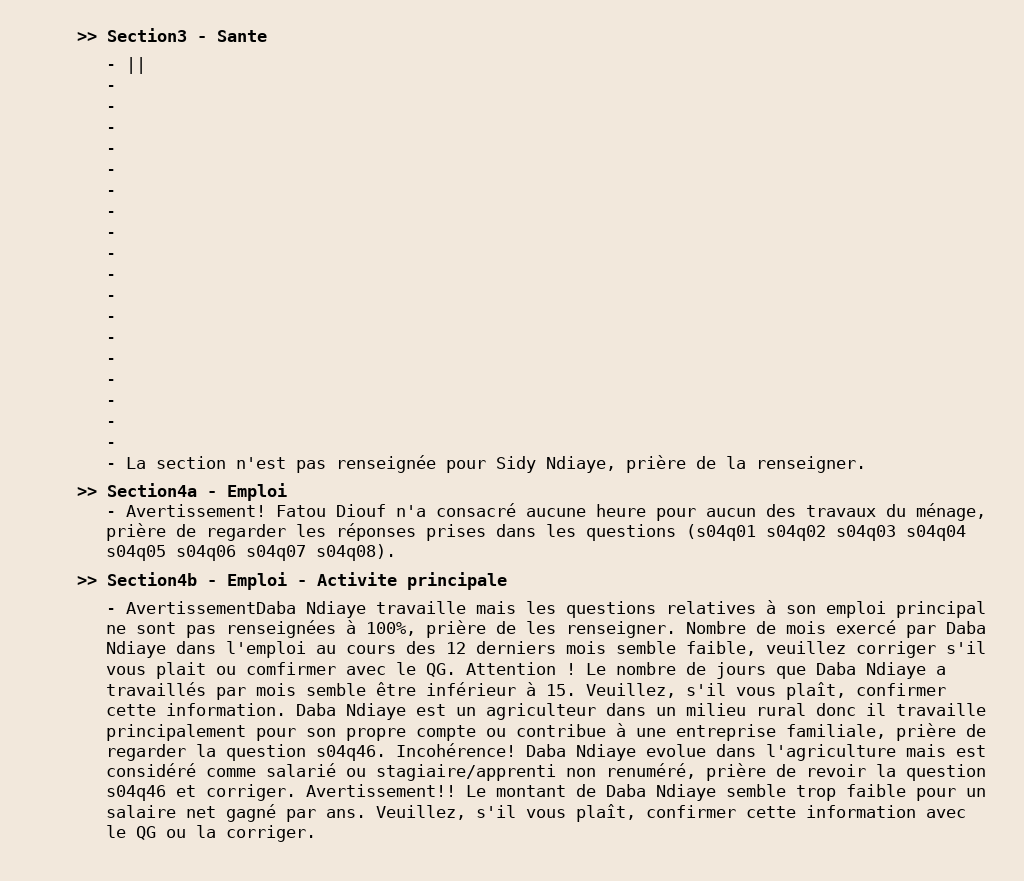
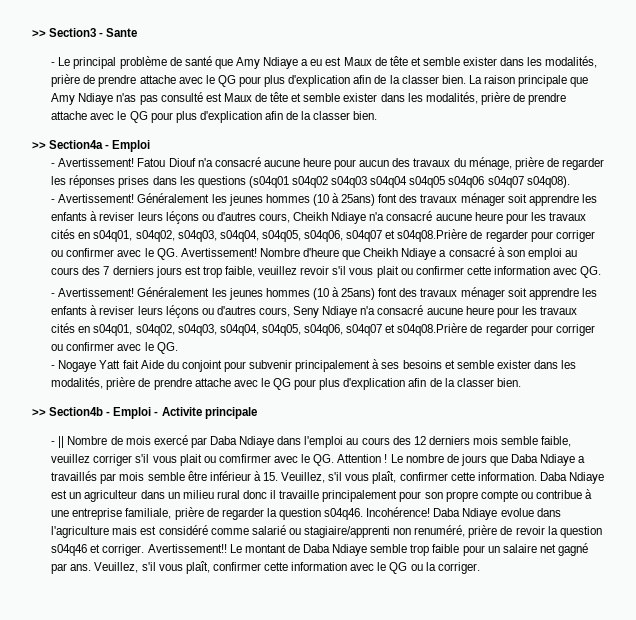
- - ||
- -
- -
- -
- -
- -
- -
- -
- -
- -
- -
- -
- -
- -
- -
- -
- -
- -
- -
- - La section n'est pas renseignée pour Sidy Ndiaye, prière de la renseigner.
+ - Le principal problème de santé que Amy Ndiaye a eu est Maux de tête et semble exister dans les modalités, prière de prendre attache avec le QG pour plus d'explication afin de la classer bien. La raison principale que Amy Ndiaye n'as pas consulté est Maux de tête et semble exister dans les modalités, prière de prendre attache avec le QG pour plus d'explication afin de la classer bien.
+ - Avertissement! Généralement les jeunes hommes (10 à 25ans) font des travaux ménager soit apprendre les enfants à reviser leurs léçons ou d'autres cours, Cheikh Ndiaye n'a consacré aucune heure pour les travaux cités en s04q01, s04q02, s04q03, s04q04, s04q05, s04q06, s04q07 et s04q08.Prière de regarder pour corriger ou confirmer avec le QG. Avertissement! Nombre d'heure que Cheikh Ndiaye a consacré à son emploi au cours des 7 derniers jours est trop faible, veuillez revoir s'il vous plait ou confirmer cette information avec QG.
+ - Avertissement! Généralement les jeunes hommes (10 à 25ans) font des travaux ménager soit apprendre les enfants à reviser leurs léçons ou d'autres cours, Seny Ndiaye n'a consacré aucune heure pour les travaux cités en s04q01, s04q02, s04q03, s04q04, s04q05, s04q06, s04q07 et s04q08.Prière de regarder pour corriger ou confirmer avec le QG.
+ - Nogaye Yatt fait Aide du conjoint pour subvenir principalement à ses besoins et semble exister dans les modalités, prière de prendre attache avec le QG pour plus d'explication afin de la classer bien.
- - AvertissementDaba Ndiaye travaille mais les questions relatives à son emploi principal ne sont pas renseignées à 100%, prière de les renseigner. Nombre de mois exercé par Daba Ndiaye dans l'emploi au cours des 12 derniers mois semble faible, veuillez corriger s'il vous plait ou comfirmer avec le QG. Attention !
+ - || Nombre de mois exercé par Daba Ndiaye dans l'emploi au cours des 12 derniers mois semble faible, veuillez corriger s'il vous plait ou comfirmer avec le QG. Attention !

